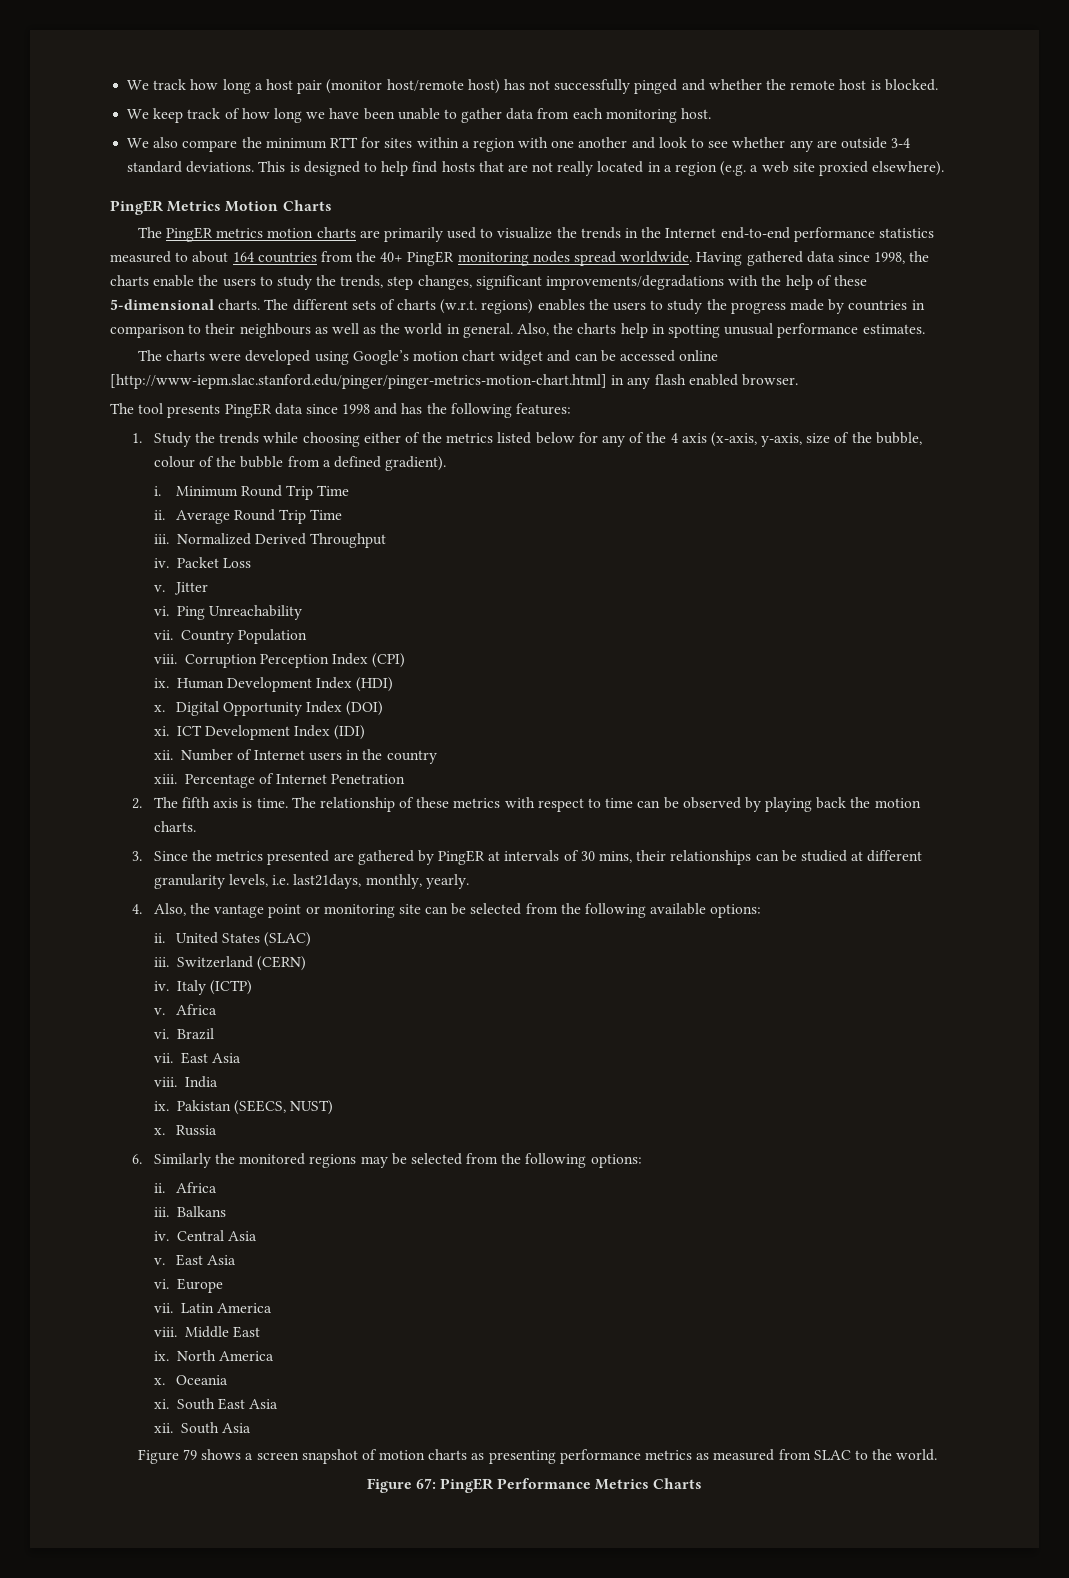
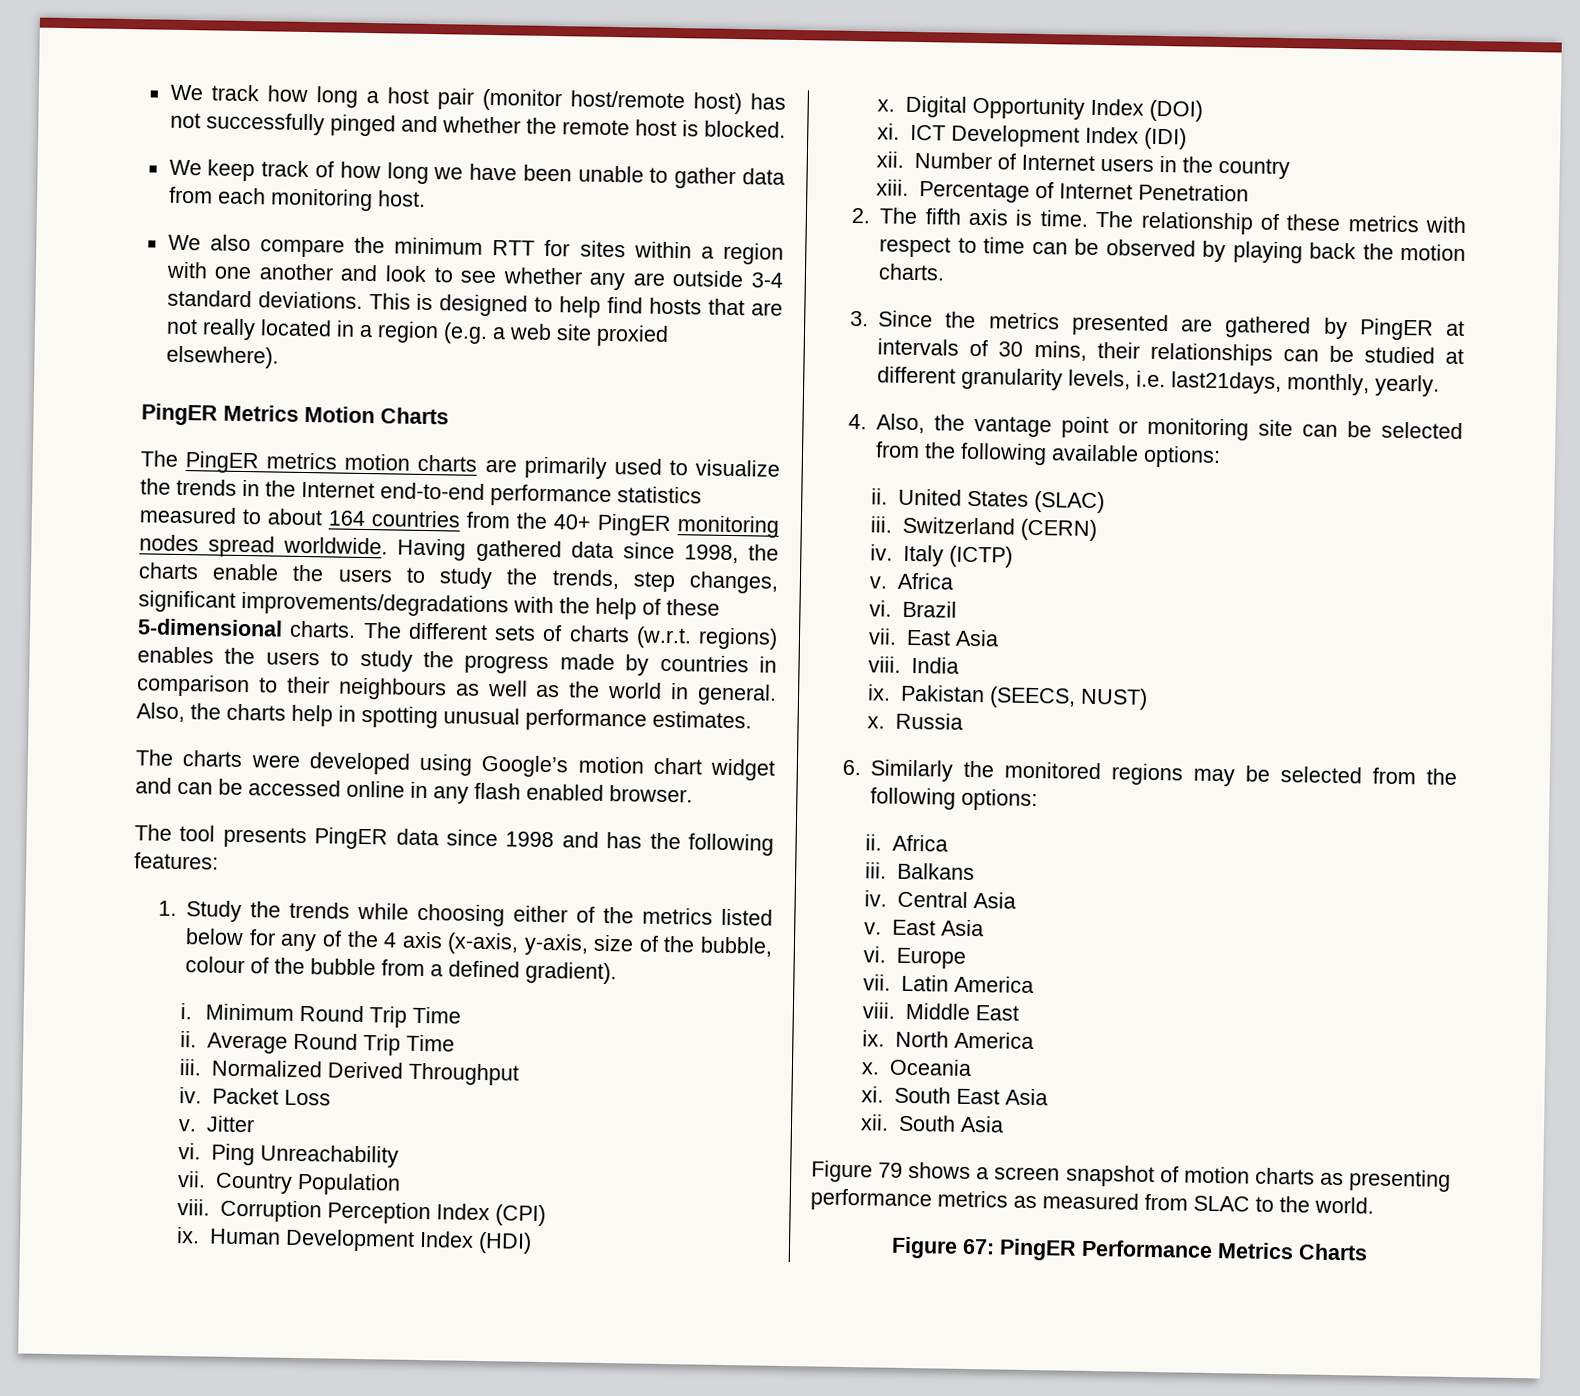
- The charts were developed using Google’s motion chart widget and can be accessed online [http://www-iepm.slac.stanford.edu/pinger/pinger-metrics-motion-chart.html] in any flash enabled browser.
+ The charts were developed using Google’s motion chart widget and can be accessed online in any flash enabled browser.

